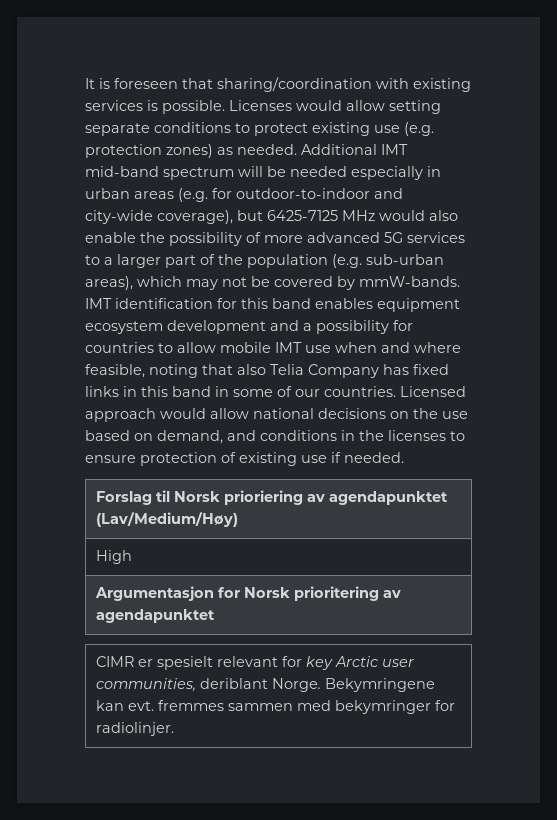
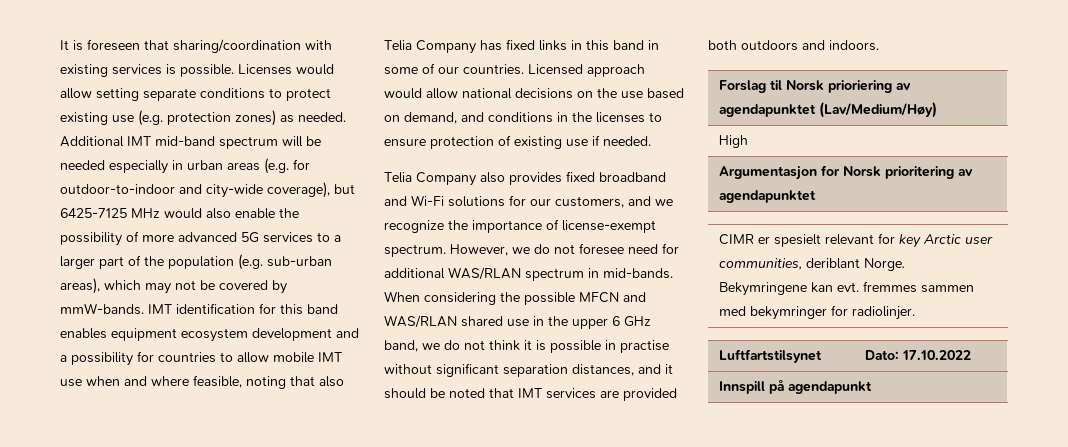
+ Telia Company also provides fixed broadband and Wi-Fi solutions for our customers, and we recognize the importance of license-exempt spectrum. However, we do not foresee need for additional WAS/RLAN spectrum in mid-bands. When considering the possible MFCN and WAS/RLAN shared use in the upper 6 GHz band, we do not think it is possible in practise without significant separation distances, and it should be noted that IMT services are provided both outdoors and indoors.
+ Luftfartstilsynet | Dato: 17.10.2022
+ Innspill på agendapunkt

